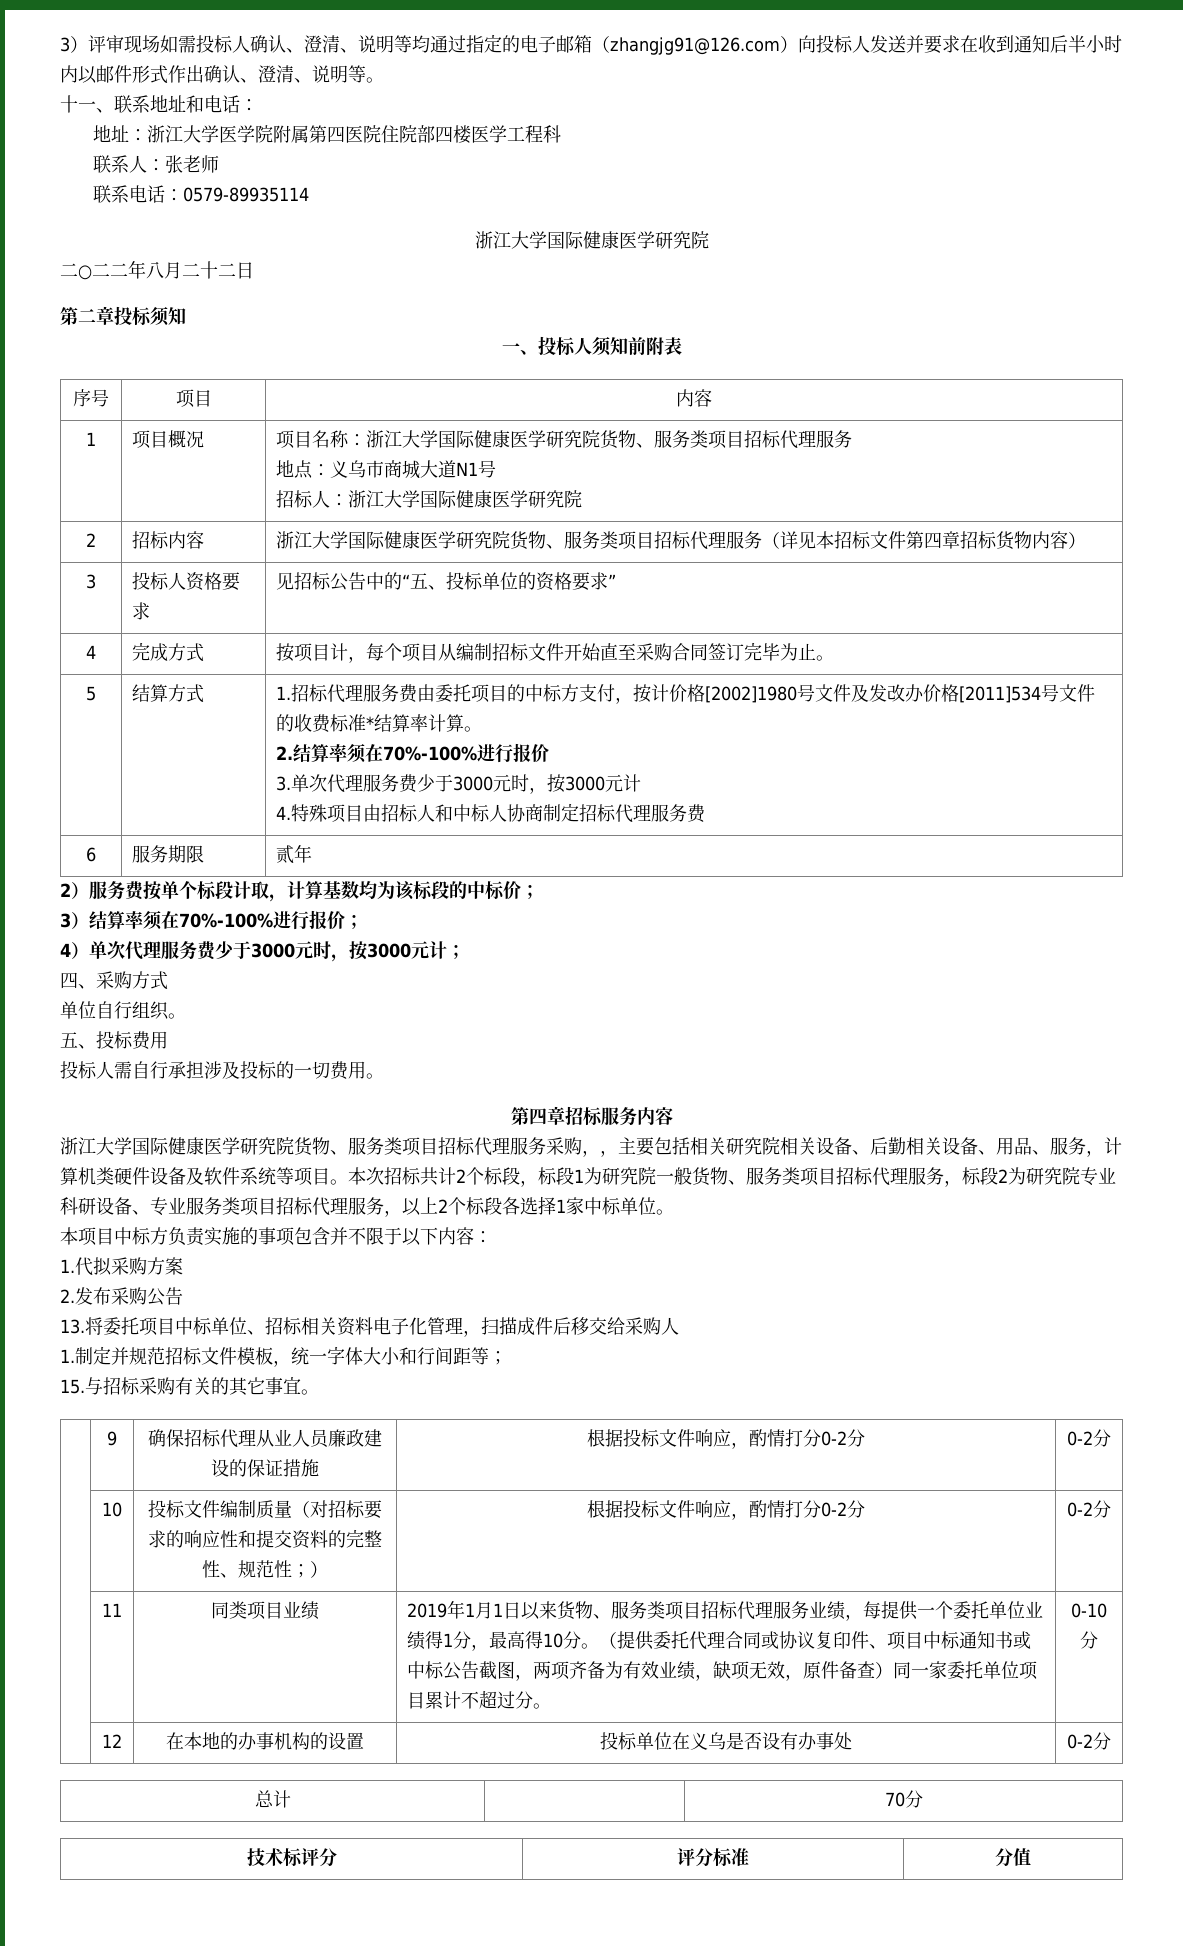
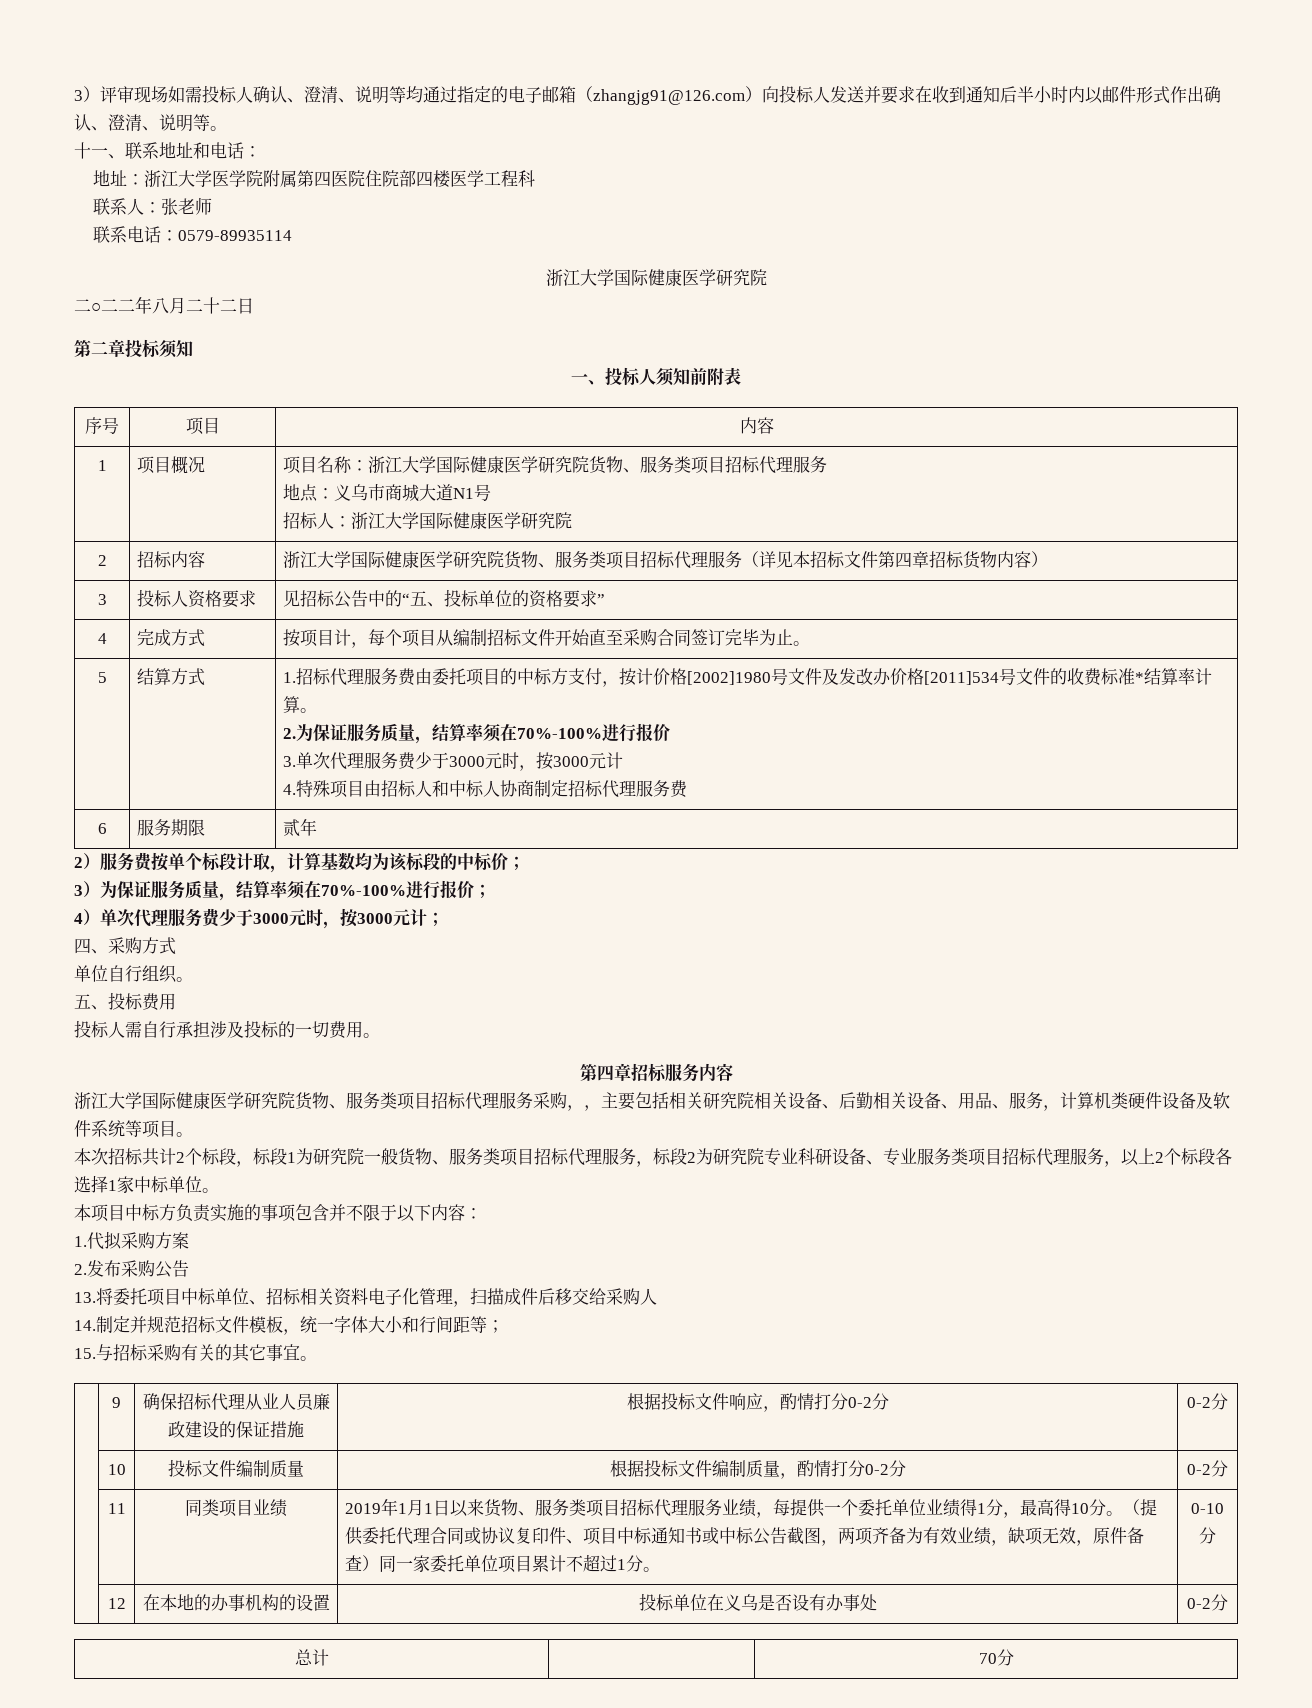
- 2.结算率须在70%-100%进行报价
+ 2.为保证服务质量，结算率须在70%-100%进行报价
- 3）结算率须在70%-100%进行报价；
+ 3）为保证服务质量，结算率须在70%-100%进行报价；
- 浙江大学国际健康医学研究院货物、服务类项目招标代理服务采购，，主要包括相关研究院相关设备、后勤相关设备、用品、服务，计算机类硬件设备及软件系统等项目。本次招标共计2个标段，标段1为研究院一般货物、服务类项目招标代理服务，标段2为研究院专业科研设备、专业服务类项目招标代理服务，以上2个标段各选择1家中标单位。
+ 浙江大学国际健康医学研究院货物、服务类项目招标代理服务采购，，主要包括相关研究院相关设备、后勤相关设备、用品、服务，计算机类硬件设备及软件系统等项目。
+ 本次招标共计2个标段，标段1为研究院一般货物、服务类项目招标代理服务，标段2为研究院专业科研设备、专业服务类项目招标代理服务，以上2个标段各选择1家中标单位。
- 1.制定并规范招标文件模板，统一字体大小和行间距等；
+ 14.制定并规范招标文件模板，统一字体大小和行间距等；
- | 10 | 投标文件编制质量（对招标要求的响应性和提交资料的完整性、规范性；） | 根据投标文件响应，酌情打分0-2分 | 0-2分
+ | 10 | 投标文件编制质量 | 根据投标文件编制质量，酌情打分0-2分 | 0-2分
- （提供委托代理合同或协议复印件、项目中标通知书或中标公告截图，两项齐备为有效业绩，缺项无效，原件备查）同一家委托单位项目累计不超过分。
+ （提供委托代理合同或协议复印件、项目中标通知书或中标公告截图，两项齐备为有效业绩，缺项无效，原件备查）同一家委托单位项目累计不超过1分。
- 技术标评分 | 评分标准 | 分值

